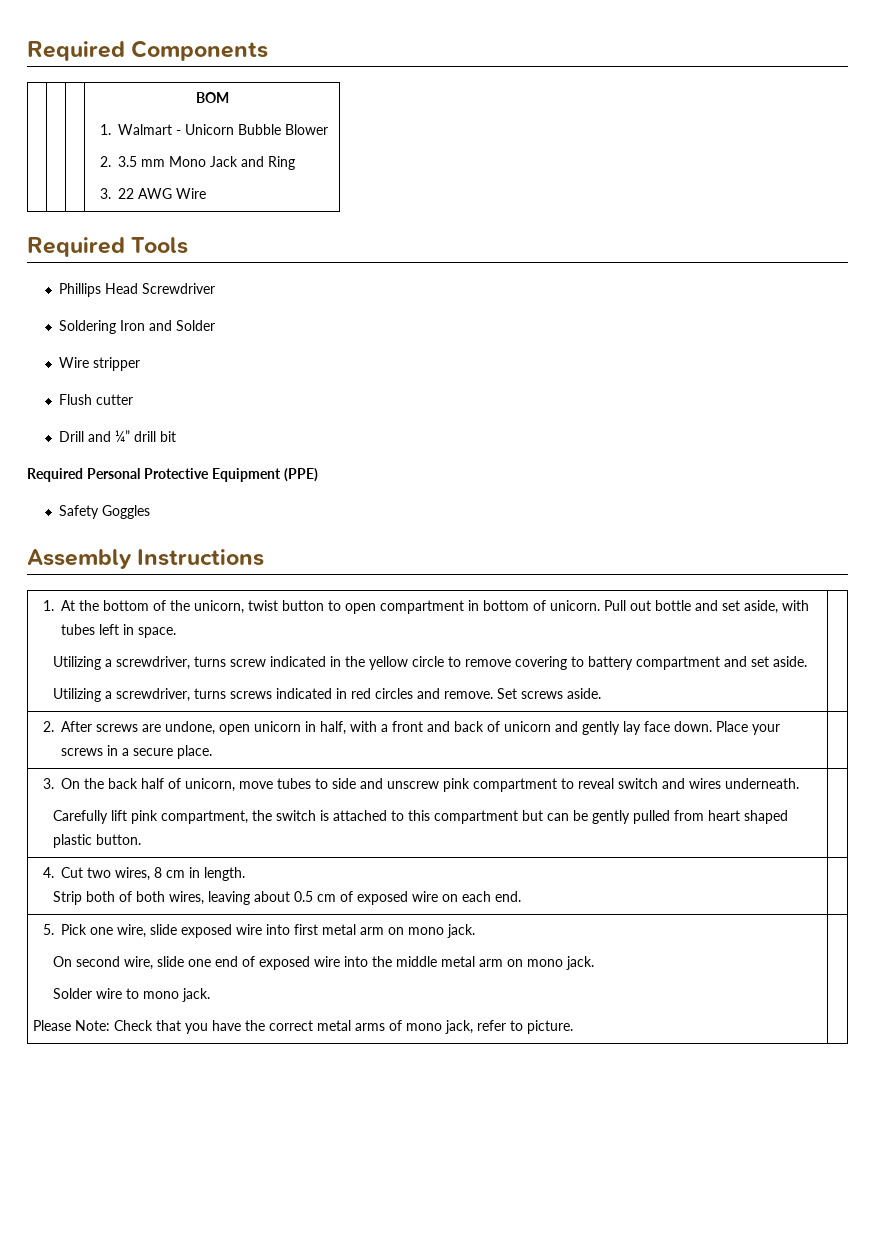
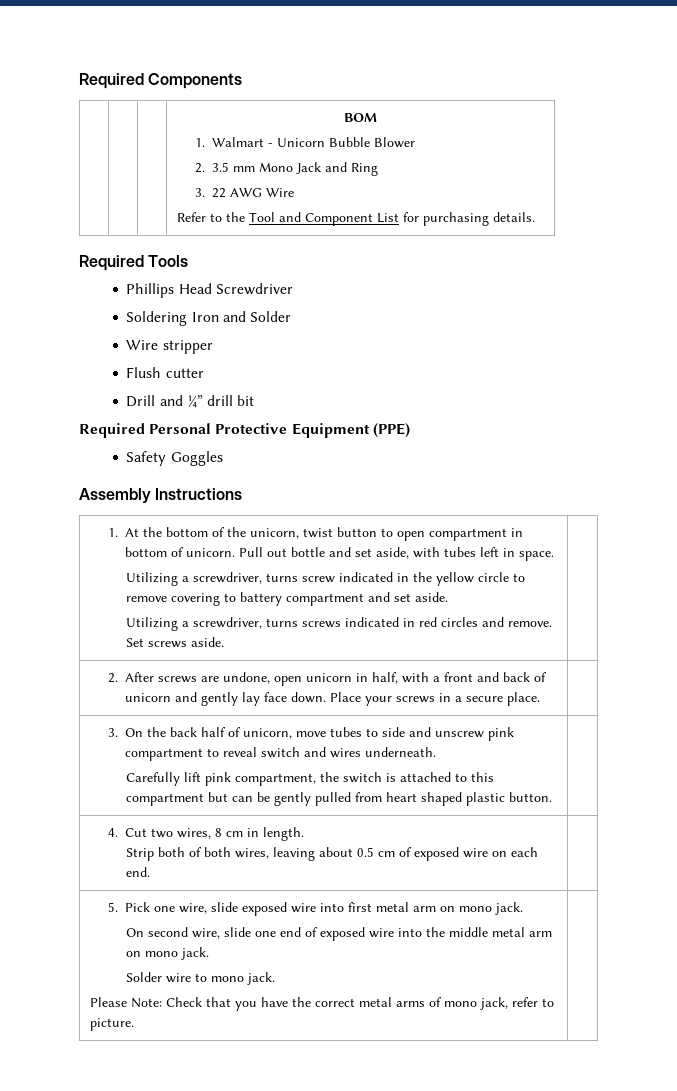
  | | | BOM
  1. Walmart - Unicorn Bubble Blower
  2. 3.5 mm Mono Jack and Ring
  3. 22 AWG Wire
+ Refer to the Tool and Component List for purchasing details.

